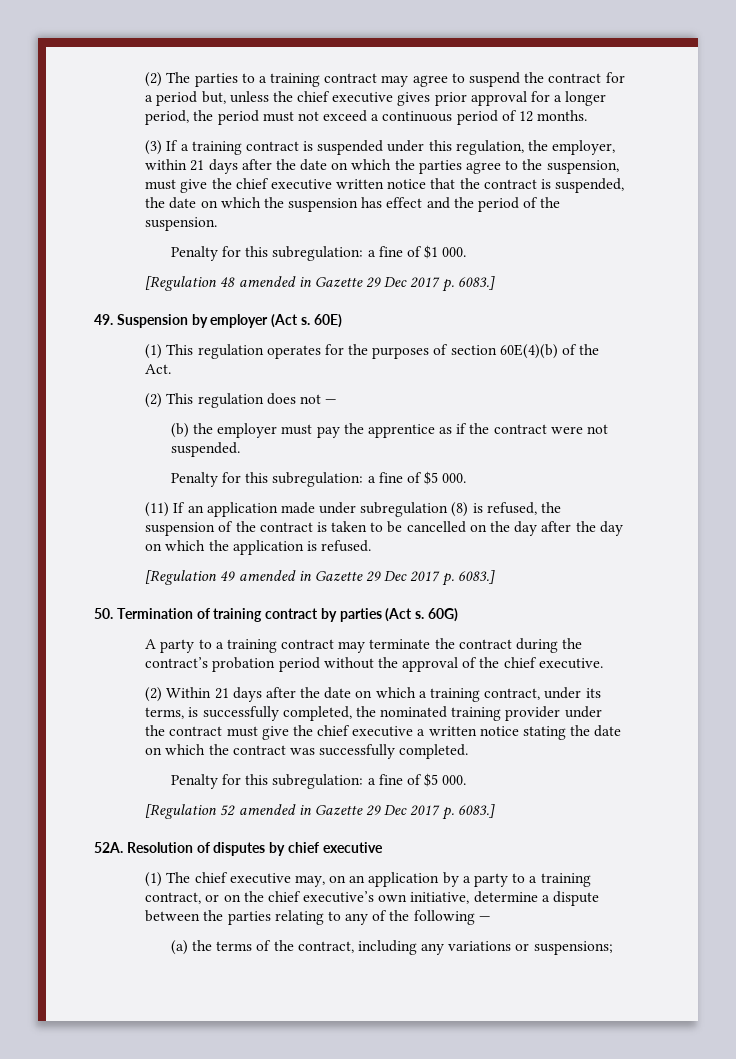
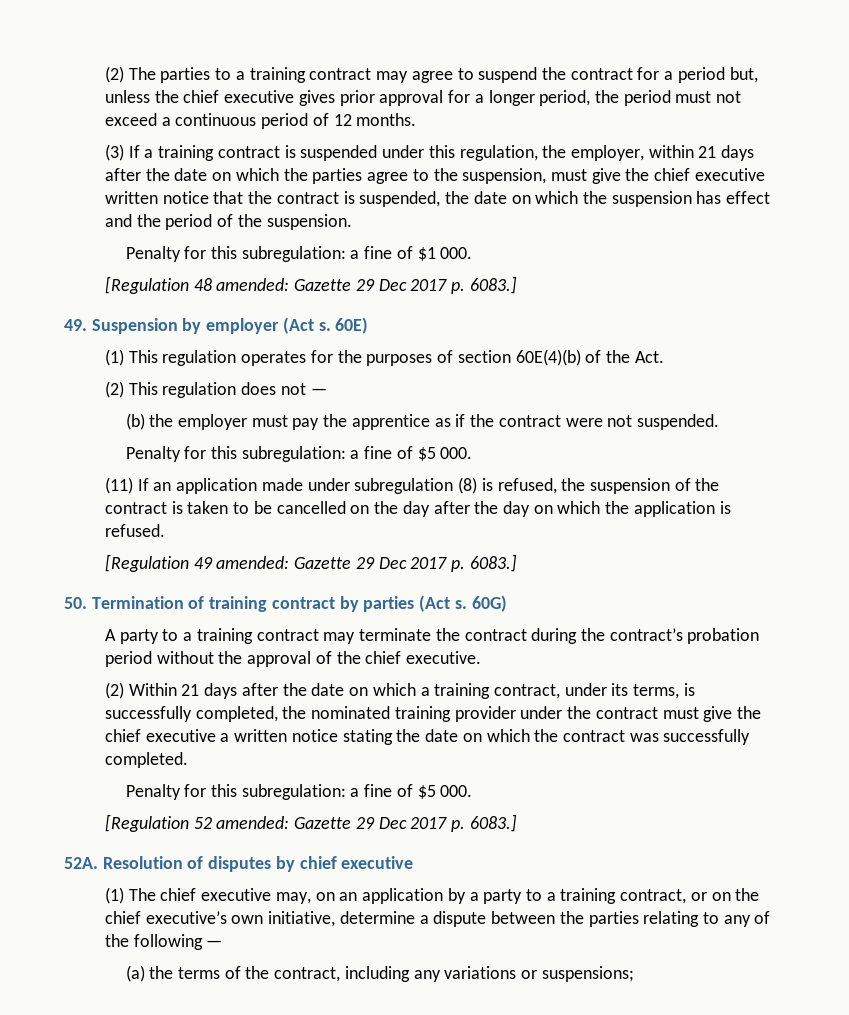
- [Regulation 48 amended in Gazette 29 Dec 2017 p. 6083.]
+ [Regulation 48 amended: Gazette 29 Dec 2017 p. 6083.]
- [Regulation 49 amended in Gazette 29 Dec 2017 p. 6083.]
+ [Regulation 49 amended: Gazette 29 Dec 2017 p. 6083.]
- [Regulation 52 amended in Gazette 29 Dec 2017 p. 6083.]
+ [Regulation 52 amended: Gazette 29 Dec 2017 p. 6083.]

